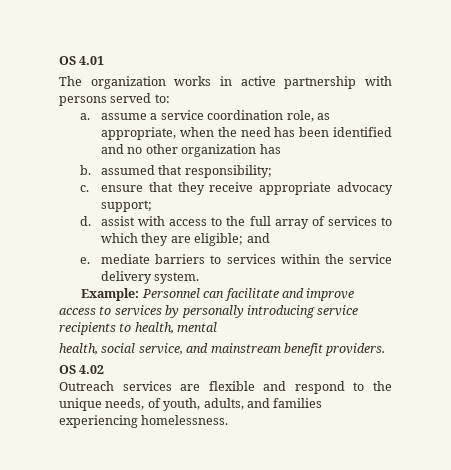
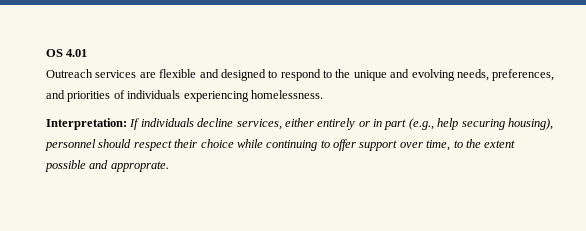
- The organization works in active partnership with persons served to:
- a. assume a service coordination role, as appropriate, when the need has been identified and no other organization has
- b. assumed that responsibility;
- c. ensure that they receive appropriate advocacy support;
- d. assist with access to the full array of services to which they are eligible; and
- e. mediate barriers to services within the service delivery system.
- Example: Personnel can facilitate and improve access to services by personally introducing service recipients to health, mental
- health, social service, and mainstream benefit providers.
- OS 4.02
- Outreach services are flexible and respond to the unique needs, of youth, adults, and families experiencing homelessness.
+ Outreach services are flexible and designed to respond to the unique and evolving needs, preferences, and priorities of individuals experiencing homelessness.
+ Interpretation: If individuals decline services, either entirely or in part (e.g., help securing housing), personnel should respect their choice while continuing to offer support over time, to the extent possible and approprate.

